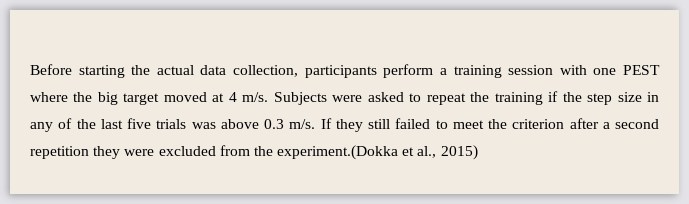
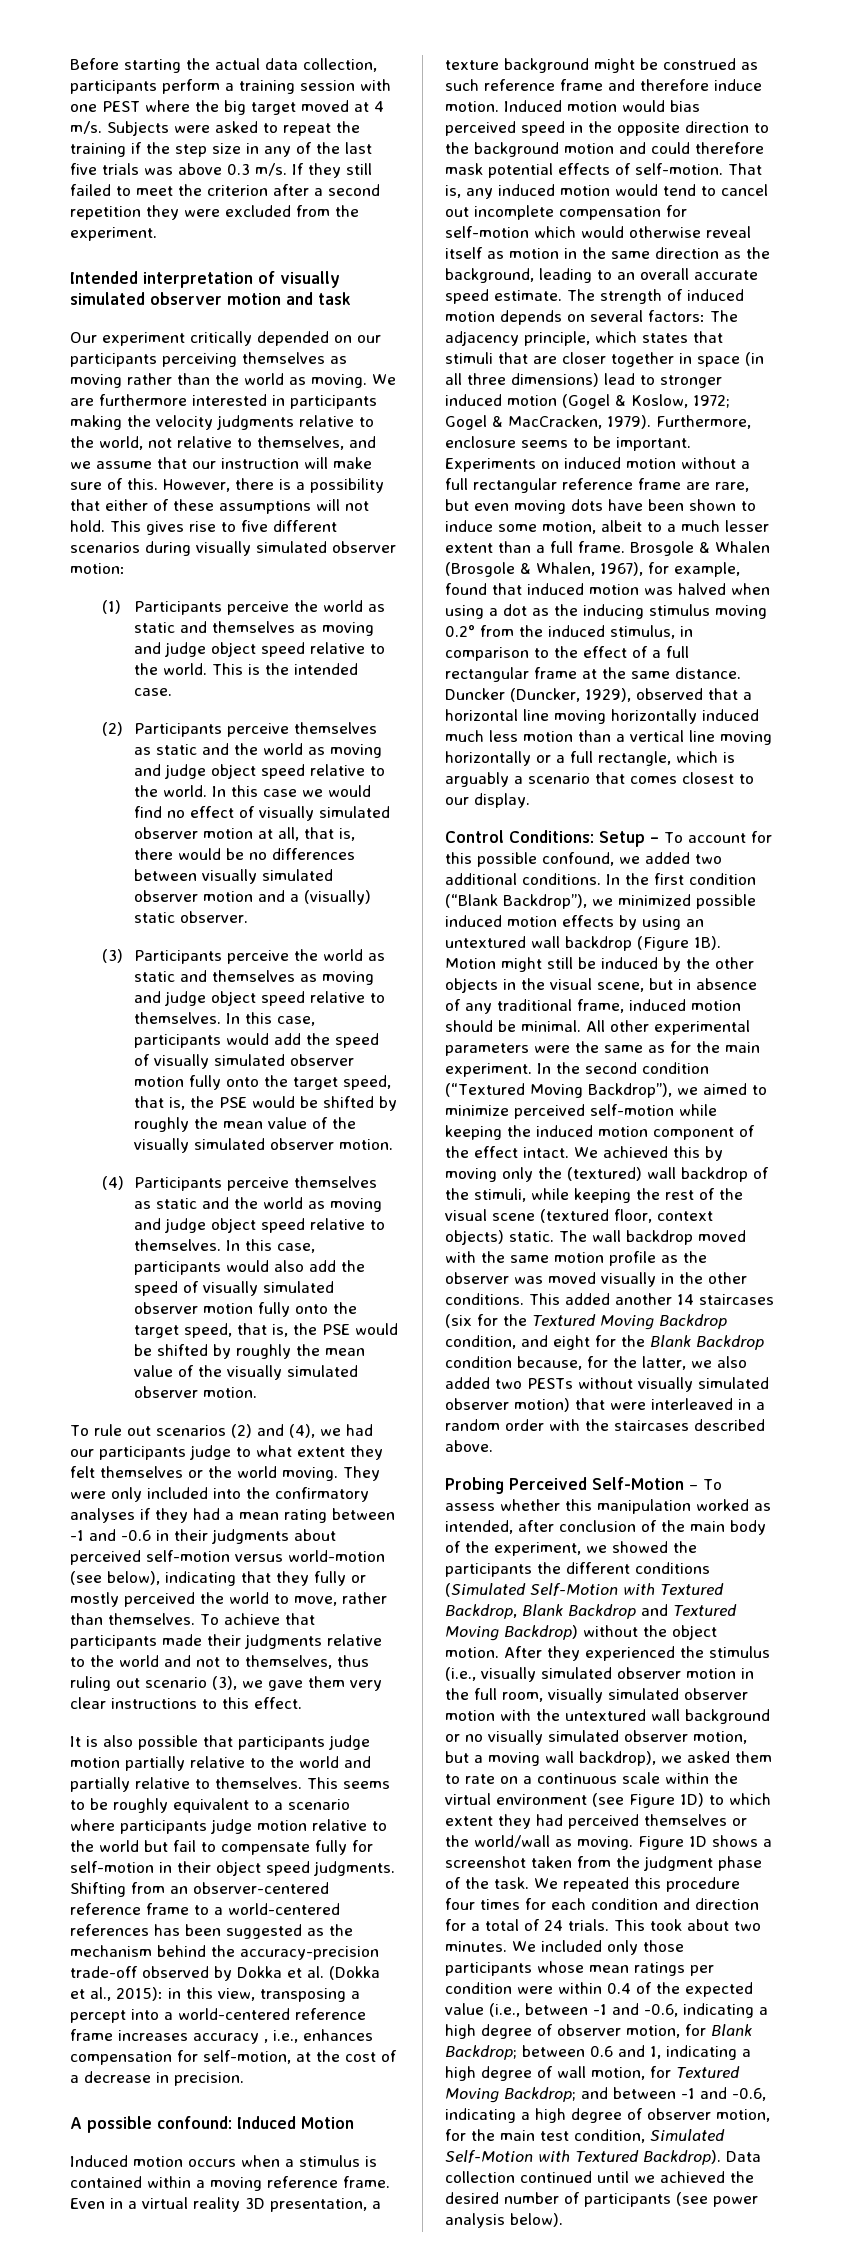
- If they still failed to meet the criterion after a second repetition they were excluded from the experiment.(Dokka et al., 2015)
+ If they still failed to meet the criterion after a second repetition they were excluded from the experiment.
+ Intended interpretation of visually simulated observer motion and task
+ Our experiment critically depended on our participants perceiving themselves as moving rather than the world as moving. We are furthermore interested in participants making the velocity judgments relative to the world, not relative to themselves, and we assume that our instruction will make sure of this. However, there is a possibility that either of these assumptions will not hold. This gives rise to five different scenarios during visually simulated observer motion:
+ (1) Participants perceive the world as static and themselves as moving and judge object speed relative to the world. This is the intended case.
+ (2) Participants perceive themselves as static and the world as moving and judge object speed relative to the world. In this case we would find no effect of visually simulated observer motion at all, that is, there would be no differences between visually simulated observer motion and a (visually) static observer.
+ (3) Participants perceive the world as static and themselves as moving and judge object speed relative to themselves. In this case, participants would add the speed of visually simulated observer motion fully onto the target speed, that is, the PSE would be shifted by roughly the mean value of the visually simulated observer motion.
+ (4) Participants perceive themselves as static and the world as moving and judge object speed relative to themselves. In this case, participants would also add the speed of visually simulated observer motion fully onto the target speed, that is, the PSE would be shifted by roughly the mean value of the visually simulated observer motion.
+ To rule out scenarios (2) and (4), we had our participants judge to what extent they felt themselves or the world moving. They were only included into the confirmatory analyses if they had a mean rating between -1 and -0.6 in their judgments about perceived self-motion versus world-motion (see below), indicating that they fully or mostly perceived the world to move, rather than themselves. To achieve that participants made their judgments relative to the world and not to themselves, thus ruling out scenario (3), we gave them very clear instructions to this effect.
+ It is also possible that participants judge motion partially relative to the world and partially relative to themselves. This seems to be roughly equivalent to a scenario where participants judge motion relative to the world but fail to compensate fully for self-motion in their object speed judgments. Shifting from an observer-centered reference frame to a world-centered references has been suggested as the mechanism behind the accuracy-precision trade-off observed by Dokka et al. (Dokka et al., 2015): in this view, transposing a percept into a world-centered reference frame increases accuracy , i.e., enhances compensation for self-motion, at the cost of a decrease in precision.
+ A possible confound: Induced Motion
+ Induced motion occurs when a stimulus is contained within a moving reference frame. Even in a virtual reality 3D presentation, a texture background might be construed as such reference frame and therefore induce motion. Induced motion would bias perceived speed in the opposite direction to the background motion and could therefore mask potential effects of self-motion. That is, any induced motion would tend to cancel out incomplete compensation for self-motion which would otherwise reveal itself as motion in the same direction as the background, leading to an overall accurate speed estimate. The strength of induced motion depends on several factors: The adjacency principle, which states that stimuli that are closer together in space (in all three dimensions) lead to stronger induced motion (Gogel & Koslow, 1972; Gogel & MacCracken, 1979). Furthermore, enclosure seems to be important. Experiments on induced motion without a full rectangular reference frame are rare, but even moving dots have been shown to induce some motion, albeit to a much lesser extent than a full frame. Brosgole & Whalen (Brosgole & Whalen, 1967), for example, found that induced motion was halved when using a dot as the inducing stimulus moving 0.2° from the induced stimulus, in comparison to the effect of a full rectangular frame at the same distance. Duncker (Duncker, 1929), observed that a horizontal line moving horizontally induced much less motion than a vertical line moving horizontally or a full rectangle, which is arguably a scenario that comes closest to our display.
+ Control Conditions: Setup – To account for this possible confound, we added two additional conditions. In the first condition (“Blank Backdrop”), we minimized possible induced motion effects by using an untextured wall backdrop (Figure 1B). Motion might still be induced by the other objects in the visual scene, but in absence of any traditional frame, induced motion should be minimal. All other experimental parameters were the same as for the main experiment. In the second condition (“Textured Moving Backdrop”), we aimed to minimize perceived self-motion while keeping the induced motion component of the effect intact. We achieved this by moving only the (textured) wall backdrop of the stimuli, while keeping the rest of the visual scene (textured floor, context objects) static. The wall backdrop moved with the same motion profile as the observer was moved visually in the other conditions. This added another 14 staircases (six for the Textured Moving Backdrop condition, and eight for the Blank Backdrop condition because, for the latter, we also added two PESTs without visually simulated observer motion) that were interleaved in a random order with the staircases described above.
+ Probing Perceived Self-Motion – To assess whether this manipulation worked as intended, after conclusion of the main body of the experiment, we showed the participants the different conditions (Simulated Self-Motion with Textured Backdrop, Blank Backdrop and Textured Moving Backdrop) without the object motion. After they experienced the stimulus (i.e., visually simulated observer motion in the full room, visually simulated observer motion with the untextured wall background or no visually simulated observer motion, but a moving wall backdrop), we asked them to rate on a continuous scale within the virtual environment (see Figure 1D) to which extent they had perceived themselves or the world/wall as moving. Figure 1D shows a screenshot taken from the judgment phase of the task. We repeated this procedure four times for each condition and direction for a total of 24 trials. This took about two minutes. We included only those participants whose mean ratings per condition were within 0.4 of the expected value (i.e., between -1 and -0.6, indicating a high degree of observer motion, for Blank Backdrop; between 0.6 and 1, indicating a high degree of wall motion, for Textured Moving Backdrop; and between -1 and -0.6, indicating a high degree of observer motion, for the main test condition, Simulated Self-Motion with Textured Backdrop). Data collection continued until we achieved the desired number of participants (see power analysis below).

